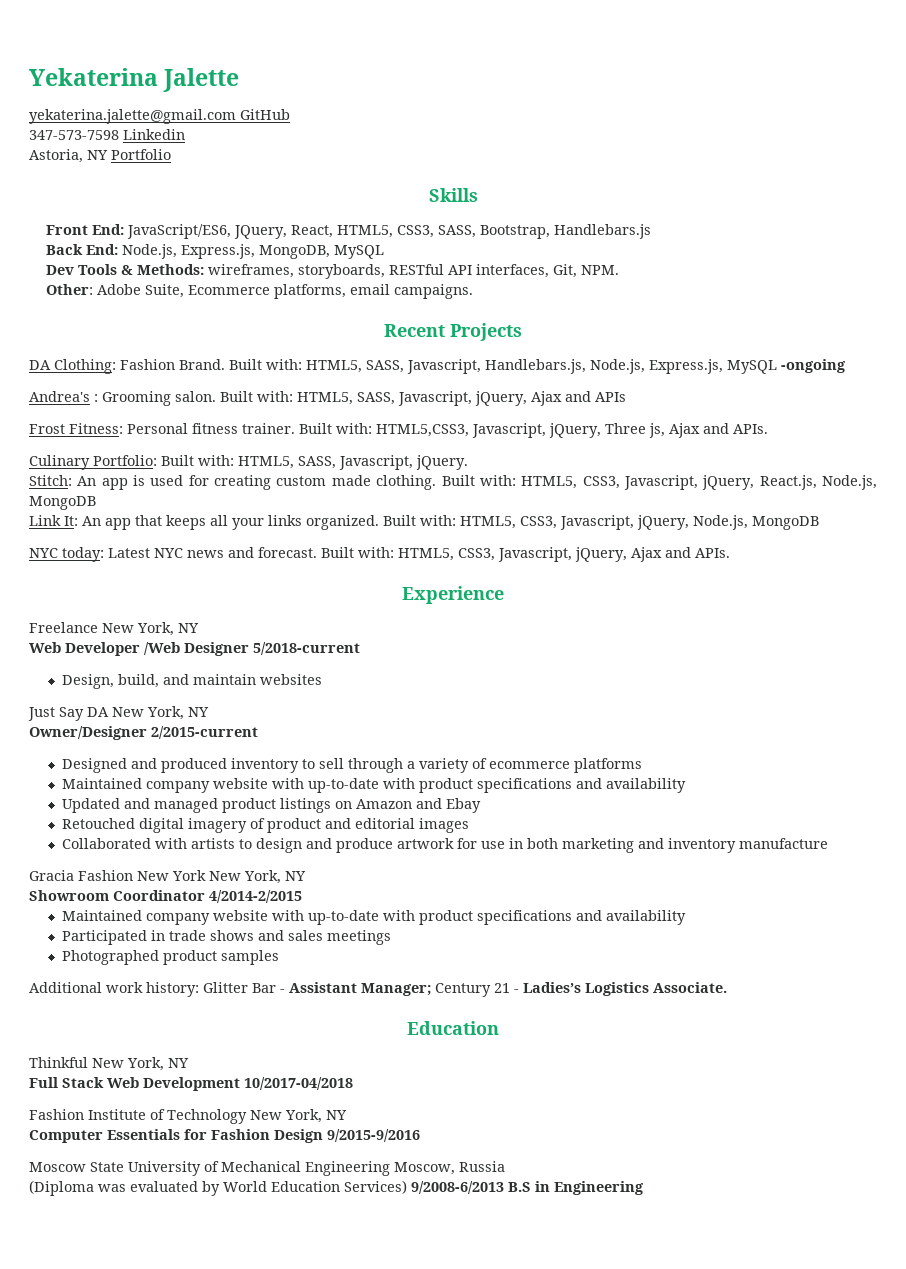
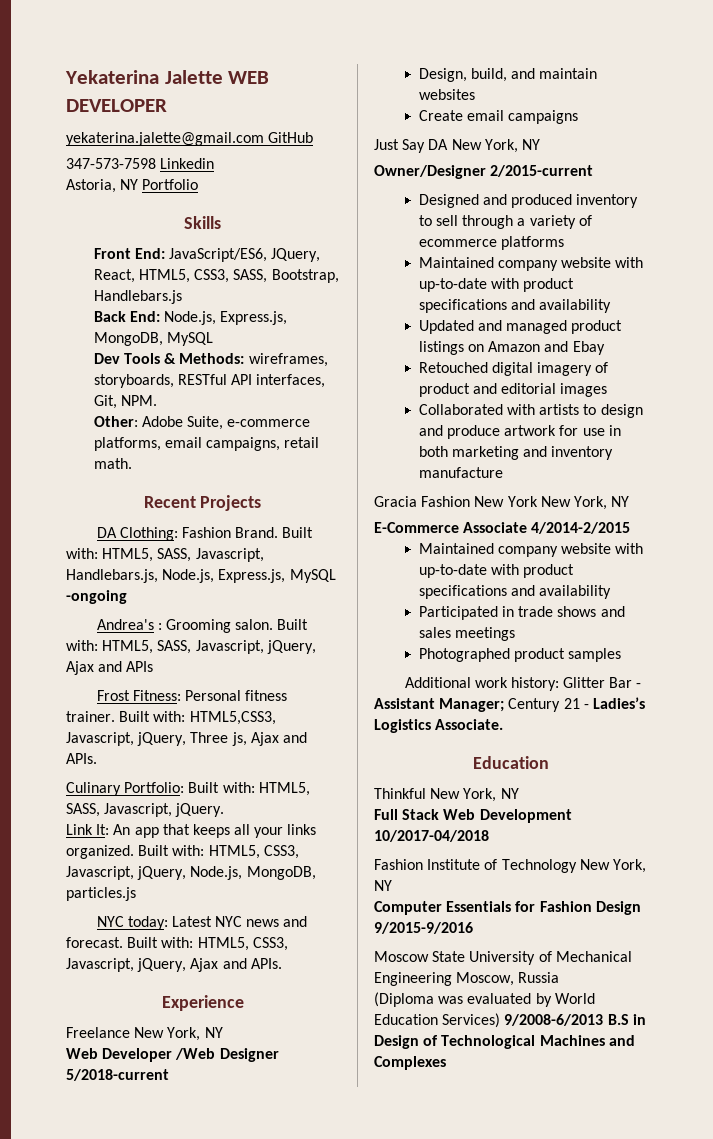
- Yekaterina Jalette
+ Yekaterina Jalette WEB DEVELOPER
- Other: Adobe Suite, Ecommerce platforms, email campaigns.
+ Other: Adobe Suite, e-commerce platforms, email campaigns, retail math.
- Stitch: An app is used for creating custom made clothing. Built with: HTML5, CSS3, Javascript, jQuery, React.js, Node.js, MongoDB
- Built with: HTML5, CSS3, Javascript, jQuery, Node.js, MongoDB
+ Built with: HTML5, CSS3, Javascript, jQuery, Node.js, MongoDB, particles.js
+ Create email campaigns
- Showroom Coordinator 4/2014-2/2015
+ E-Commerce Associate 4/2014-2/2015
- (Diploma was evaluated by World Education Services) 9/2008-6/2013 B.S in Engineering
+ (Diploma was evaluated by World Education Services) 9/2008-6/2013 B.S in Design of Technological Machines and Complexes

